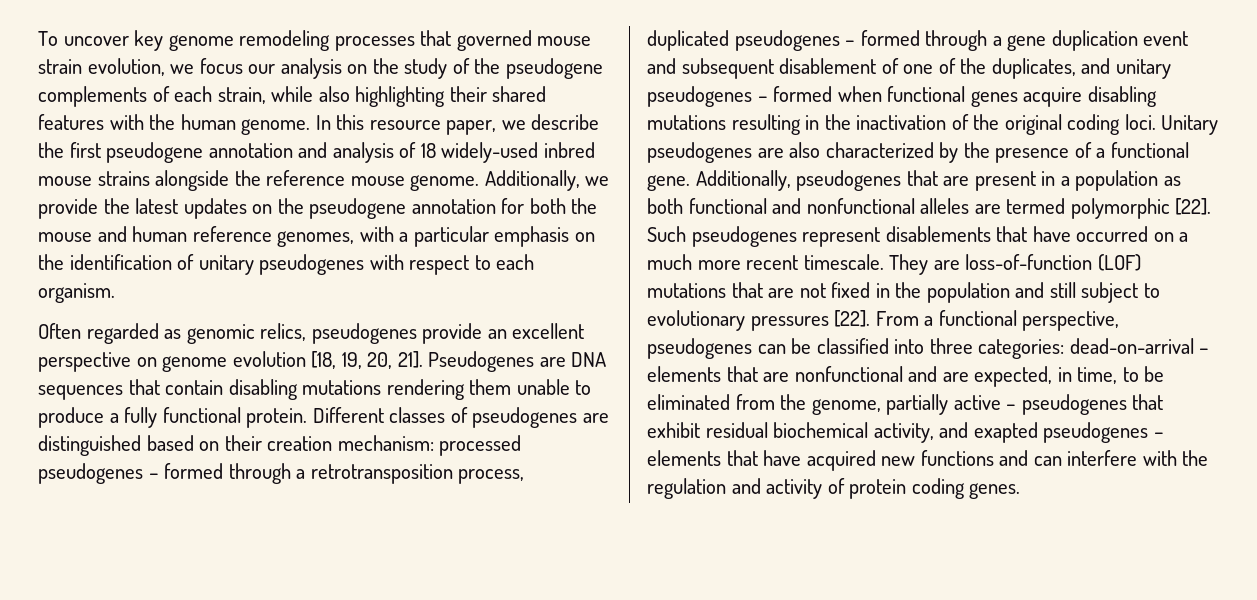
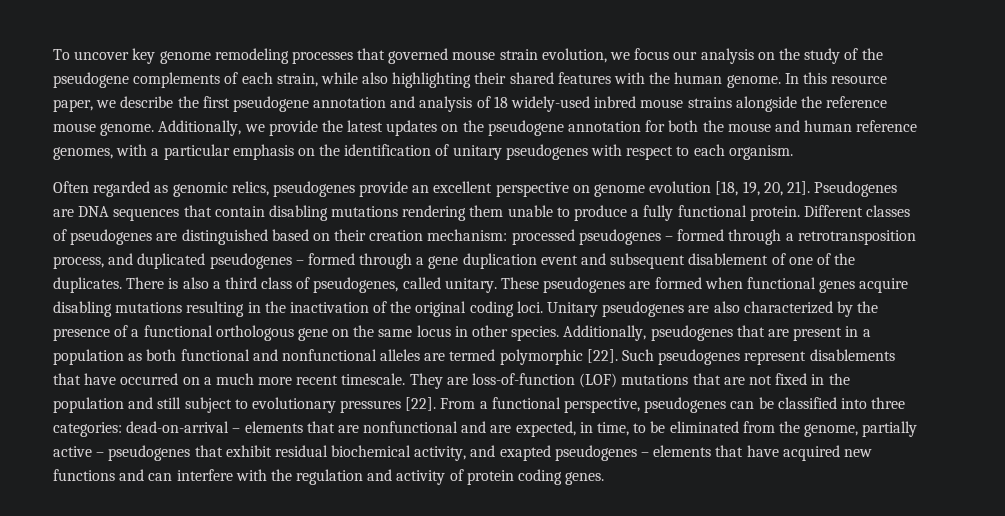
- Different classes of pseudogenes are distinguished based on their creation mechanism: processed pseudogenes – formed through a retrotransposition process, duplicated pseudogenes – formed through a gene duplication event and subsequent disablement of one of the duplicates, and unitary pseudogenes – formed when functional genes acquire disabling mutations resulting in the inactivation of the original coding loci.
+ Different classes of pseudogenes are distinguished based on their creation mechanism: processed pseudogenes – formed through a retrotransposition process, and duplicated pseudogenes – formed through a gene duplication event and subsequent disablement of one of the duplicates. There is also a third class of pseudogenes, called unitary. These pseudogenes are formed when functional genes acquire disabling mutations resulting in the inactivation of the original coding loci.
- Unitary pseudogenes are also characterized by the presence of a functional gene.
+ Unitary pseudogenes are also characterized by the presence of a functional orthologous gene on the same locus in other species.

